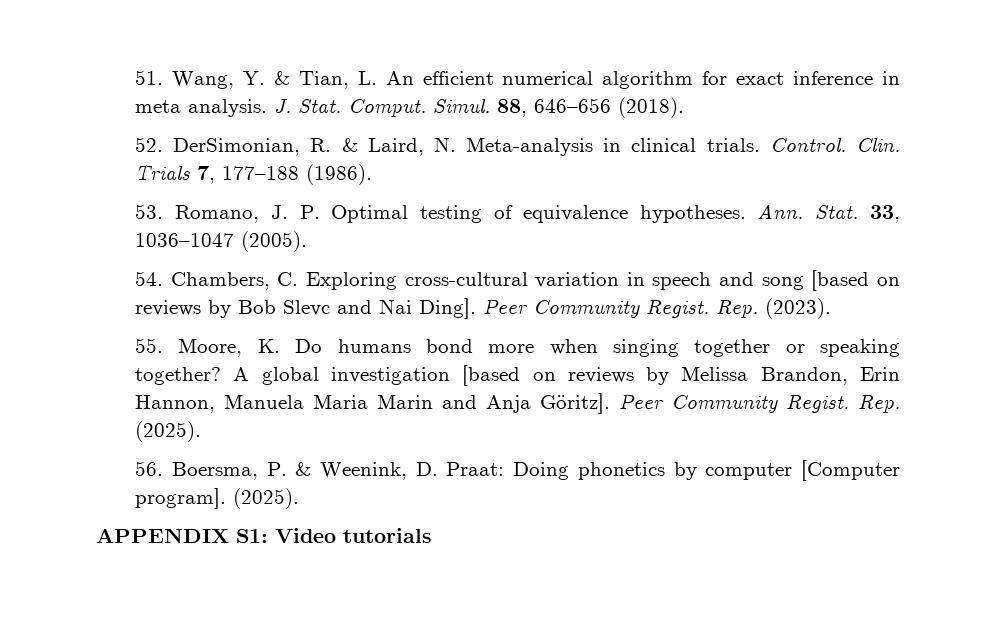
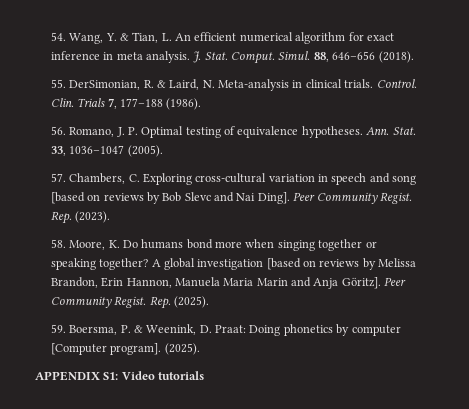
- 51. Wang, Y. & Tian, L. An efficient numerical algorithm for exact inference in meta analysis.
+ 54. Wang, Y. & Tian, L. An efficient numerical algorithm for exact inference in meta analysis.
- 52. DerSimonian, R. & Laird, N. Meta-analysis in clinical trials.
+ 55. DerSimonian, R. & Laird, N. Meta-analysis in clinical trials.
- 53. Romano, J. P. Optimal testing of equivalence hypotheses.
+ 56. Romano, J. P. Optimal testing of equivalence hypotheses.
- 54. Chambers, C. Exploring cross-cultural variation in speech and song [based on reviews by Bob Slevc and Nai Ding].
+ 57. Chambers, C. Exploring cross-cultural variation in speech and song [based on reviews by Bob Slevc and Nai Ding].
- 55. Moore, K. Do humans bond more when singing together or speaking together?
+ 58. Moore, K. Do humans bond more when singing together or speaking together?
- 56. Boersma, P. & Weenink, D. Praat: Doing phonetics by computer [Computer program].
+ 59. Boersma, P. & Weenink, D. Praat: Doing phonetics by computer [Computer program].

